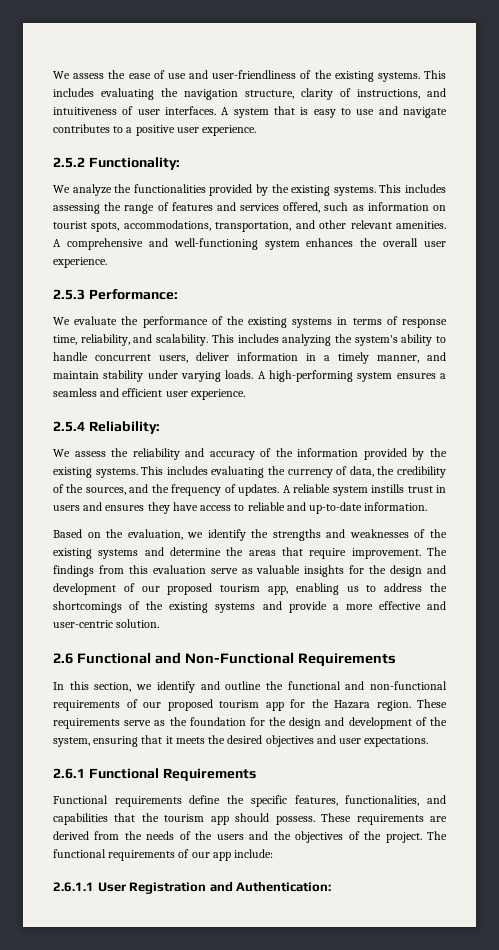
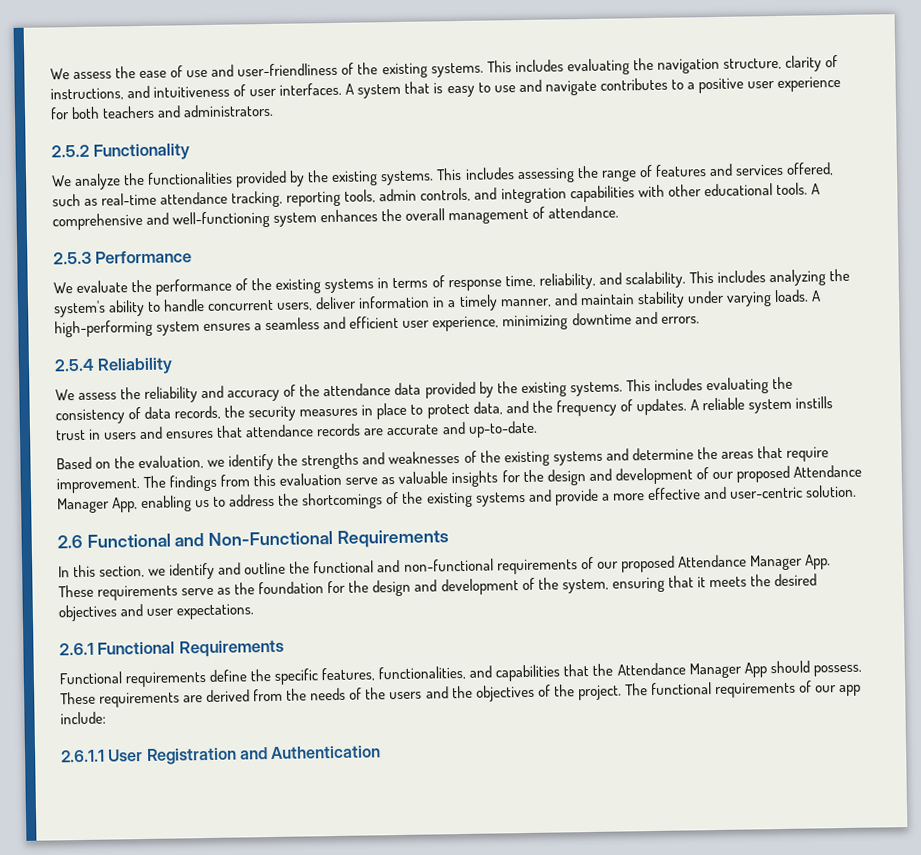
- A system that is easy to use and navigate contributes to a positive user experience.
+ A system that is easy to use and navigate contributes to a positive user experience for both teachers and administrators.
- 2.5.2 Functionality:
+ 2.5.2 Functionality
- This includes assessing the range of features and services offered, such as information on tourist spots, accommodations, transportation, and other relevant amenities.
+ This includes assessing the range of features and services offered, such as real-time attendance tracking, reporting tools, admin controls, and integration capabilities with other educational tools.
- A comprehensive and well-functioning system enhances the overall user experience.
+ A comprehensive and well-functioning system enhances the overall management of attendance.
- 2.5.3 Performance:
+ 2.5.3 Performance
- A high-performing system ensures a seamless and efficient user experience.
+ A high-performing system ensures a seamless and efficient user experience, minimizing downtime and errors.
- 2.5.4 Reliability:
+ 2.5.4 Reliability
- We assess the reliability and accuracy of the information provided by the existing systems.
+ We assess the reliability and accuracy of the attendance data provided by the existing systems.
- This includes evaluating the currency of data, the credibility of the sources, and the frequency of updates.
+ This includes evaluating the consistency of data records, the security measures in place to protect data, and the frequency of updates.
- A reliable system instills trust in users and ensures they have access to reliable and up-to-date information.
+ A reliable system instills trust in users and ensures that attendance records are accurate and up-to-date.
- The findings from this evaluation serve as valuable insights for the design and development of our proposed tourism app, enabling us to address the shortcomings of the existing systems and provide a more effective and user-centric solution.
+ The findings from this evaluation serve as valuable insights for the design and development of our proposed Attendance Manager App, enabling us to address the shortcomings of the existing systems and provide a more effective and user-centric solution.
- In this section, we identify and outline the functional and non-functional requirements of our proposed tourism app for the Hazara region. These requirements serve as the foundation for the design and development of the system, ensuring that it meets the desired objectives and user expectations.
+ In this section, we identify and outline the functional and non-functional requirements of our proposed Attendance Manager App. These requirements serve as the foundation for the design and development of the system, ensuring that it meets the desired objectives and user expectations.
- Functional requirements define the specific features, functionalities, and capabilities that the tourism app should possess.
+ Functional requirements define the specific features, functionalities, and capabilities that the Attendance Manager App should possess.
- 2.6.1.1 User Registration and Authentication:
+ 2.6.1.1 User Registration and Authentication

